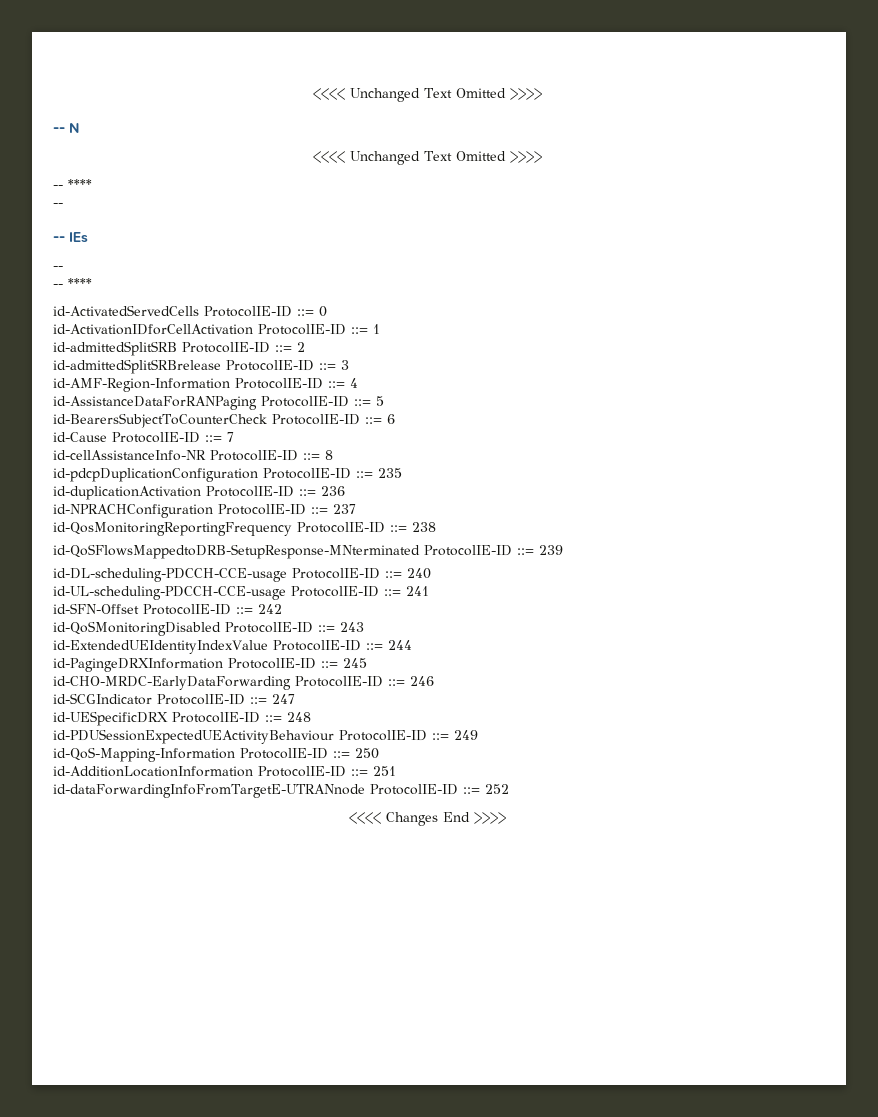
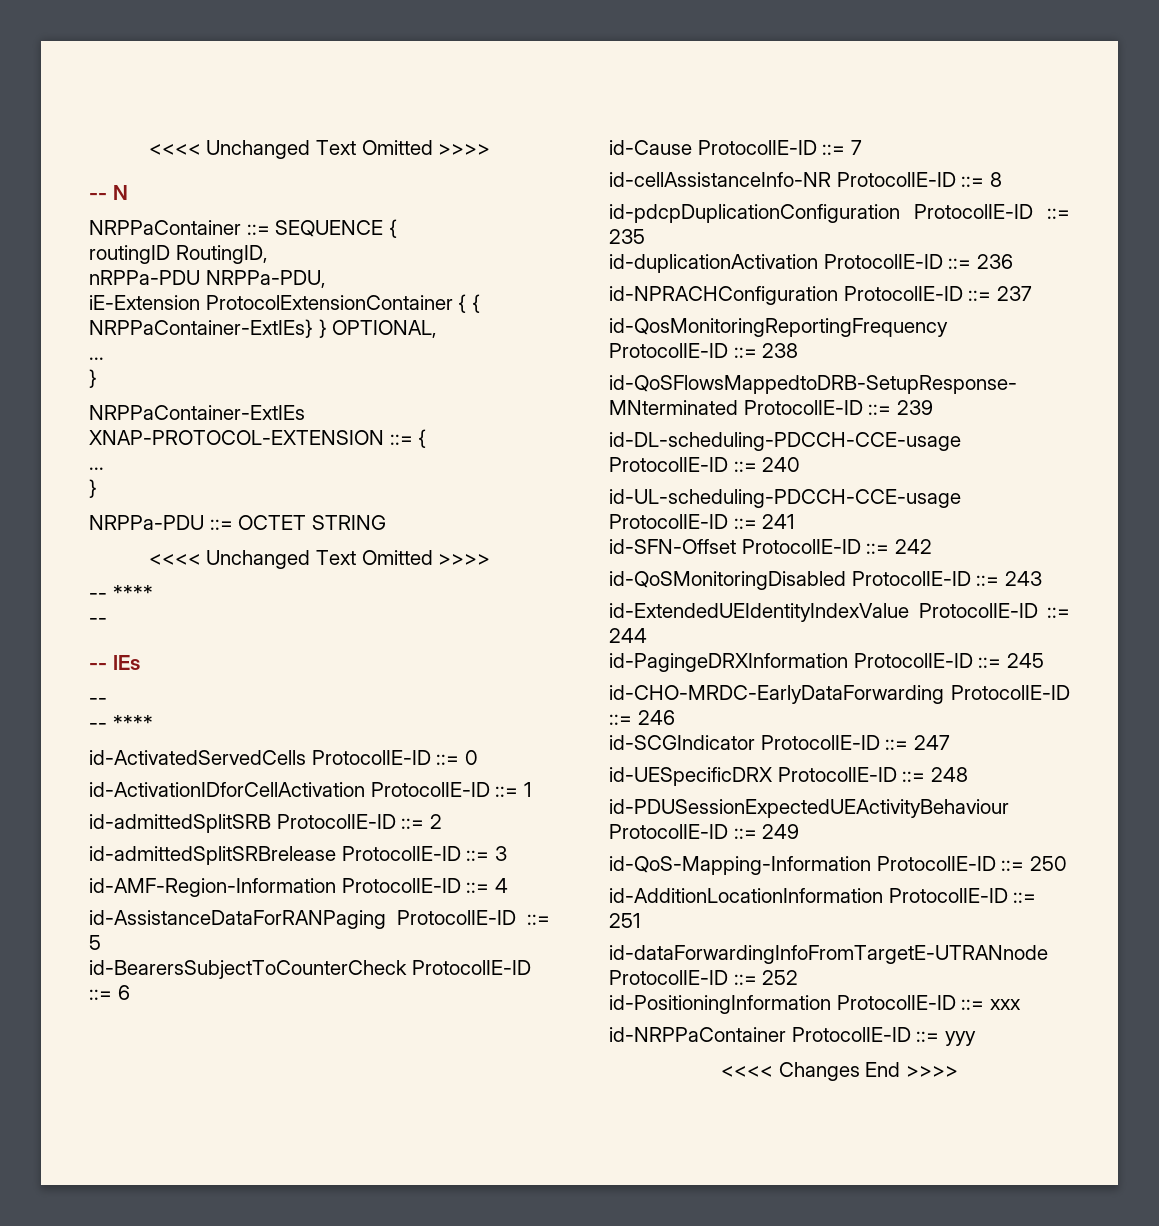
+ NRPPaContainer ::= SEQUENCE {
+ routingID RoutingID,
+ nRPPa-PDU NRPPa-PDU,
+ iE-Extension ProtocolExtensionContainer { { NRPPaContainer-ExtIEs} } OPTIONAL,
+ ...
+ }
+ NRPPaContainer-ExtIEs XNAP-PROTOCOL-EXTENSION ::= {
+ ...
+ }
+ NRPPa-PDU ::= OCTET STRING
+ id-PositioningInformation ProtocolIE-ID ::= xxx
+ id-NRPPaContainer ProtocolIE-ID ::= yyy

